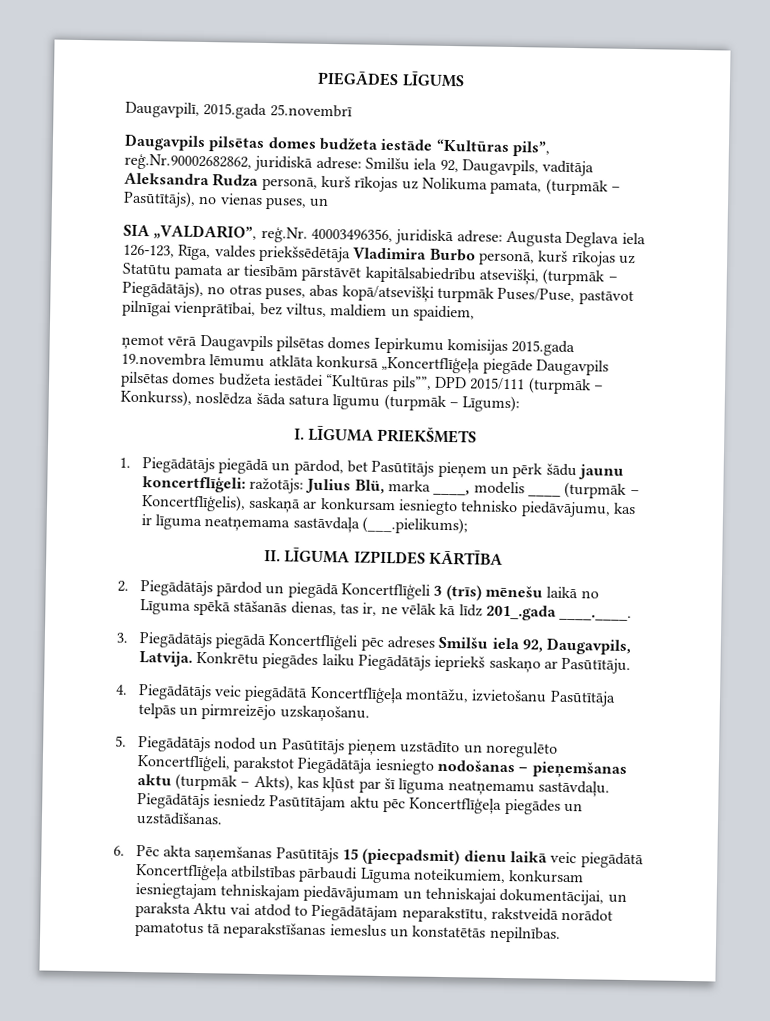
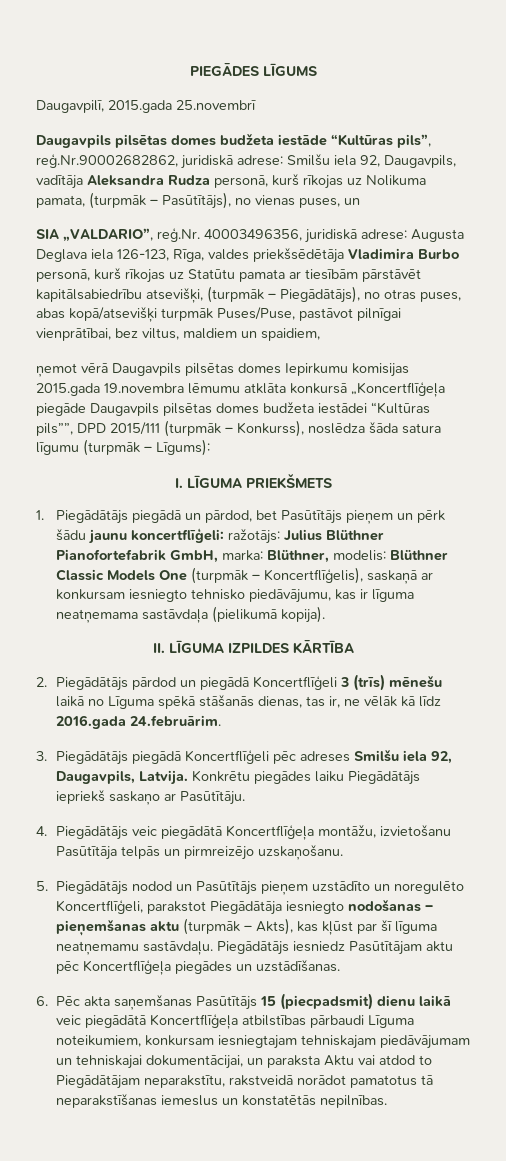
- 1. Piegādātājs piegādā un pārdod, bet Pasūtītājs pieņem un pērk šādu jaunu koncertflīģeli: ražotājs: Julius Blü, marka ____, modelis ____ (turpmāk – Koncertflīģelis), saskaņā ar konkursam iesniegto tehnisko piedāvājumu, kas ir līguma neatņemama sastāvdaļa (___.pielikums);
+ 1. Piegādātājs piegādā un pārdod, bet Pasūtītājs pieņem un pērk šādu jaunu koncertflīģeli: ražotājs: Julius Blüthner Pianofortefabrik GmbH, marka: Blüthner, modelis: Blüthner Classic Models One (turpmāk – Koncertflīģelis), saskaņā ar konkursam iesniegto tehnisko piedāvājumu, kas ir līguma neatņemama sastāvdaļa (pielikumā kopija).
- 2. Piegādātājs pārdod un piegādā Koncertflīģeli 3 (trīs) mēnešu laikā no Līguma spēkā stāšanās dienas, tas ir, ne vēlāk kā līdz 201_.gada ____.____.
+ 2. Piegādātājs pārdod un piegādā Koncertflīģeli 3 (trīs) mēnešu laikā no Līguma spēkā stāšanās dienas, tas ir, ne vēlāk kā līdz 2016.gada 24.februārim.

